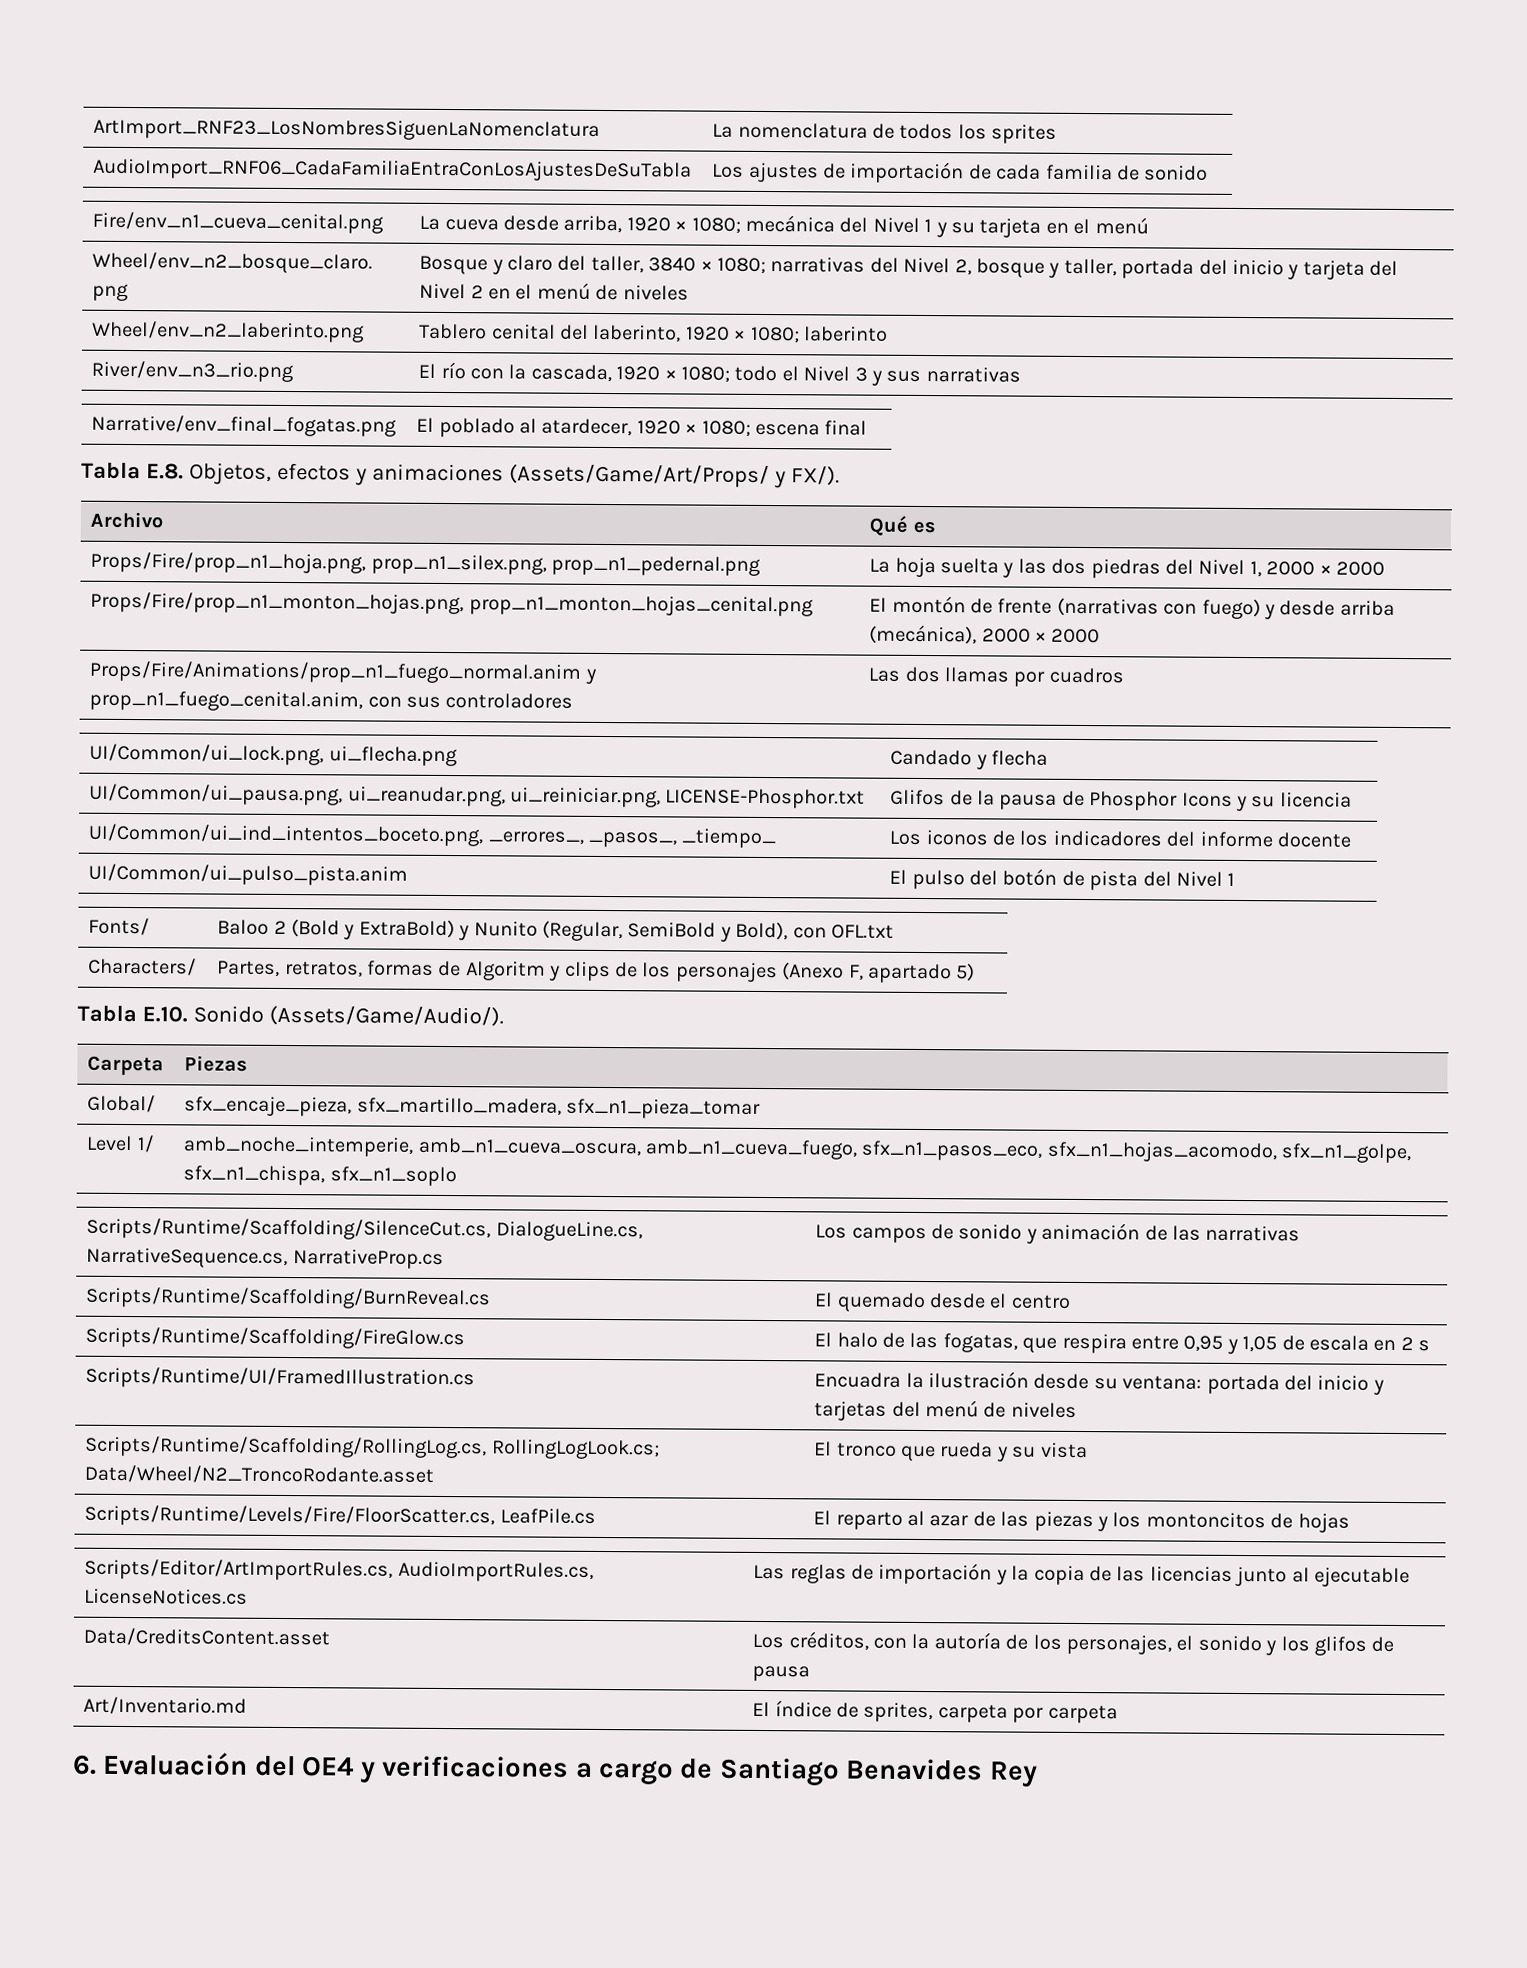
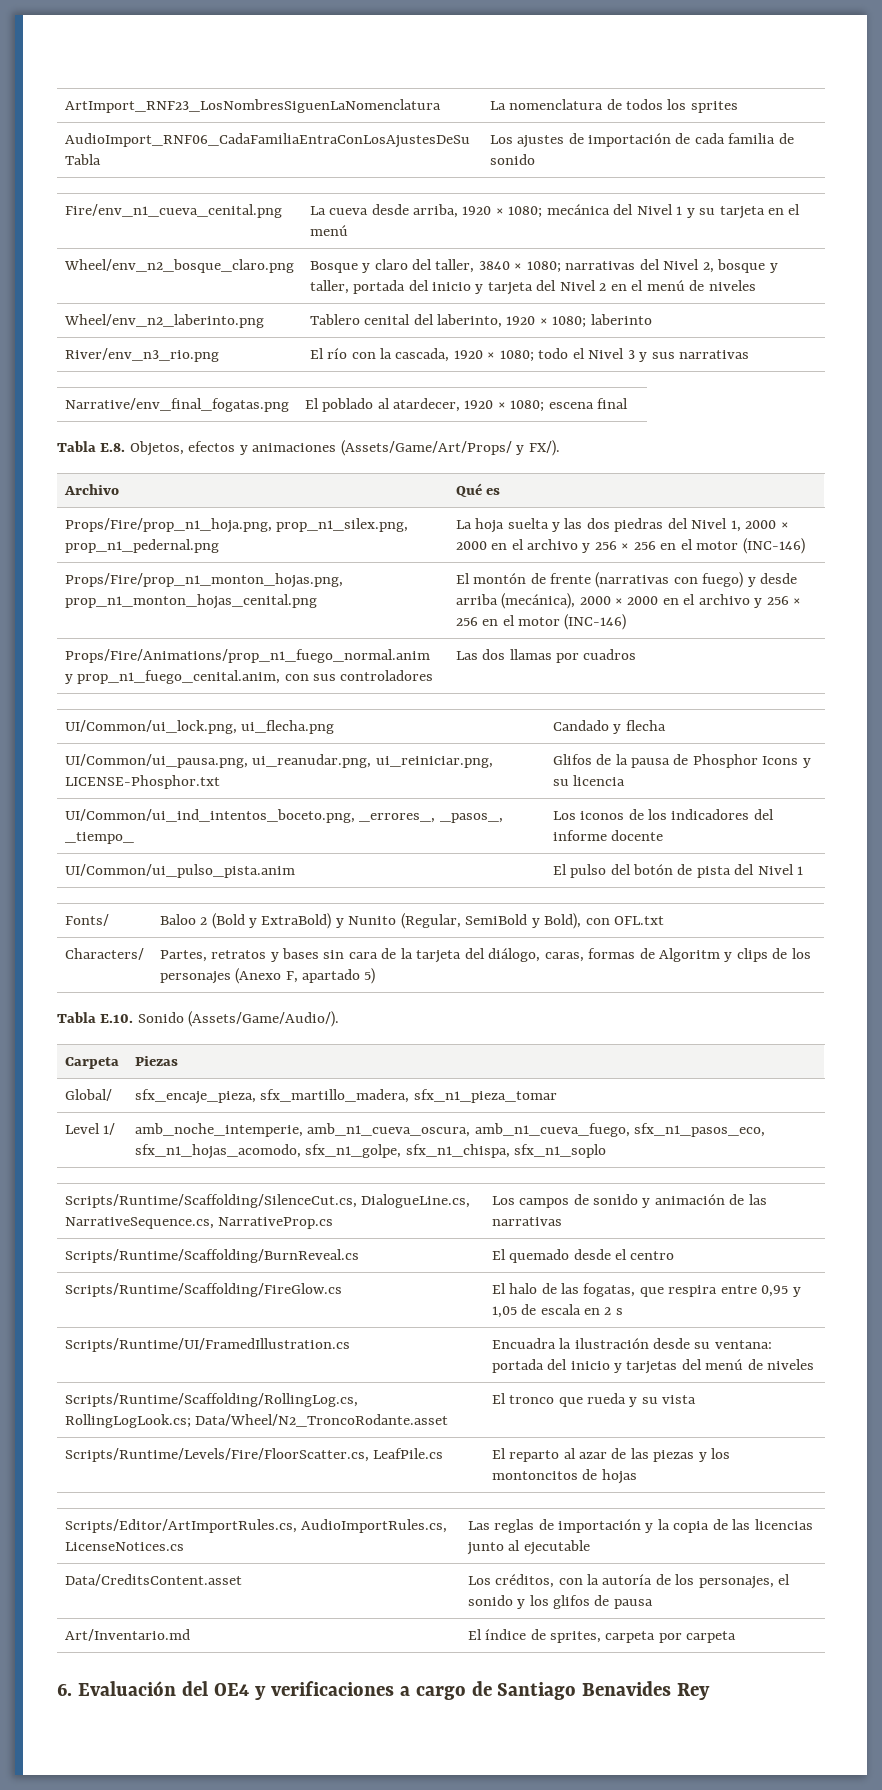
- Props/Fire/prop_n1_hoja.png, prop_n1_silex.png, prop_n1_pedernal.png | La hoja suelta y las dos piedras del Nivel 1, 2000 × 2000
+ Props/Fire/prop_n1_hoja.png, prop_n1_silex.png, prop_n1_pedernal.png | La hoja suelta y las dos piedras del Nivel 1, 2000 × 2000 en el archivo y 256 × 256 en el motor (INC-146)
- Props/Fire/prop_n1_monton_hojas.png, prop_n1_monton_hojas_cenital.png | El montón de frente (narrativas con fuego) y desde arriba (mecánica), 2000 × 2000
+ Props/Fire/prop_n1_monton_hojas.png, prop_n1_monton_hojas_cenital.png | El montón de frente (narrativas con fuego) y desde arriba (mecánica), 2000 × 2000 en el archivo y 256 × 256 en el motor (INC-146)
- Characters/ | Partes, retratos, formas de Algoritm y clips de los personajes (Anexo F, apartado 5)
+ Characters/ | Partes, retratos y bases sin cara de la tarjeta del diálogo, caras, formas de Algoritm y clips de los personajes (Anexo F, apartado 5)

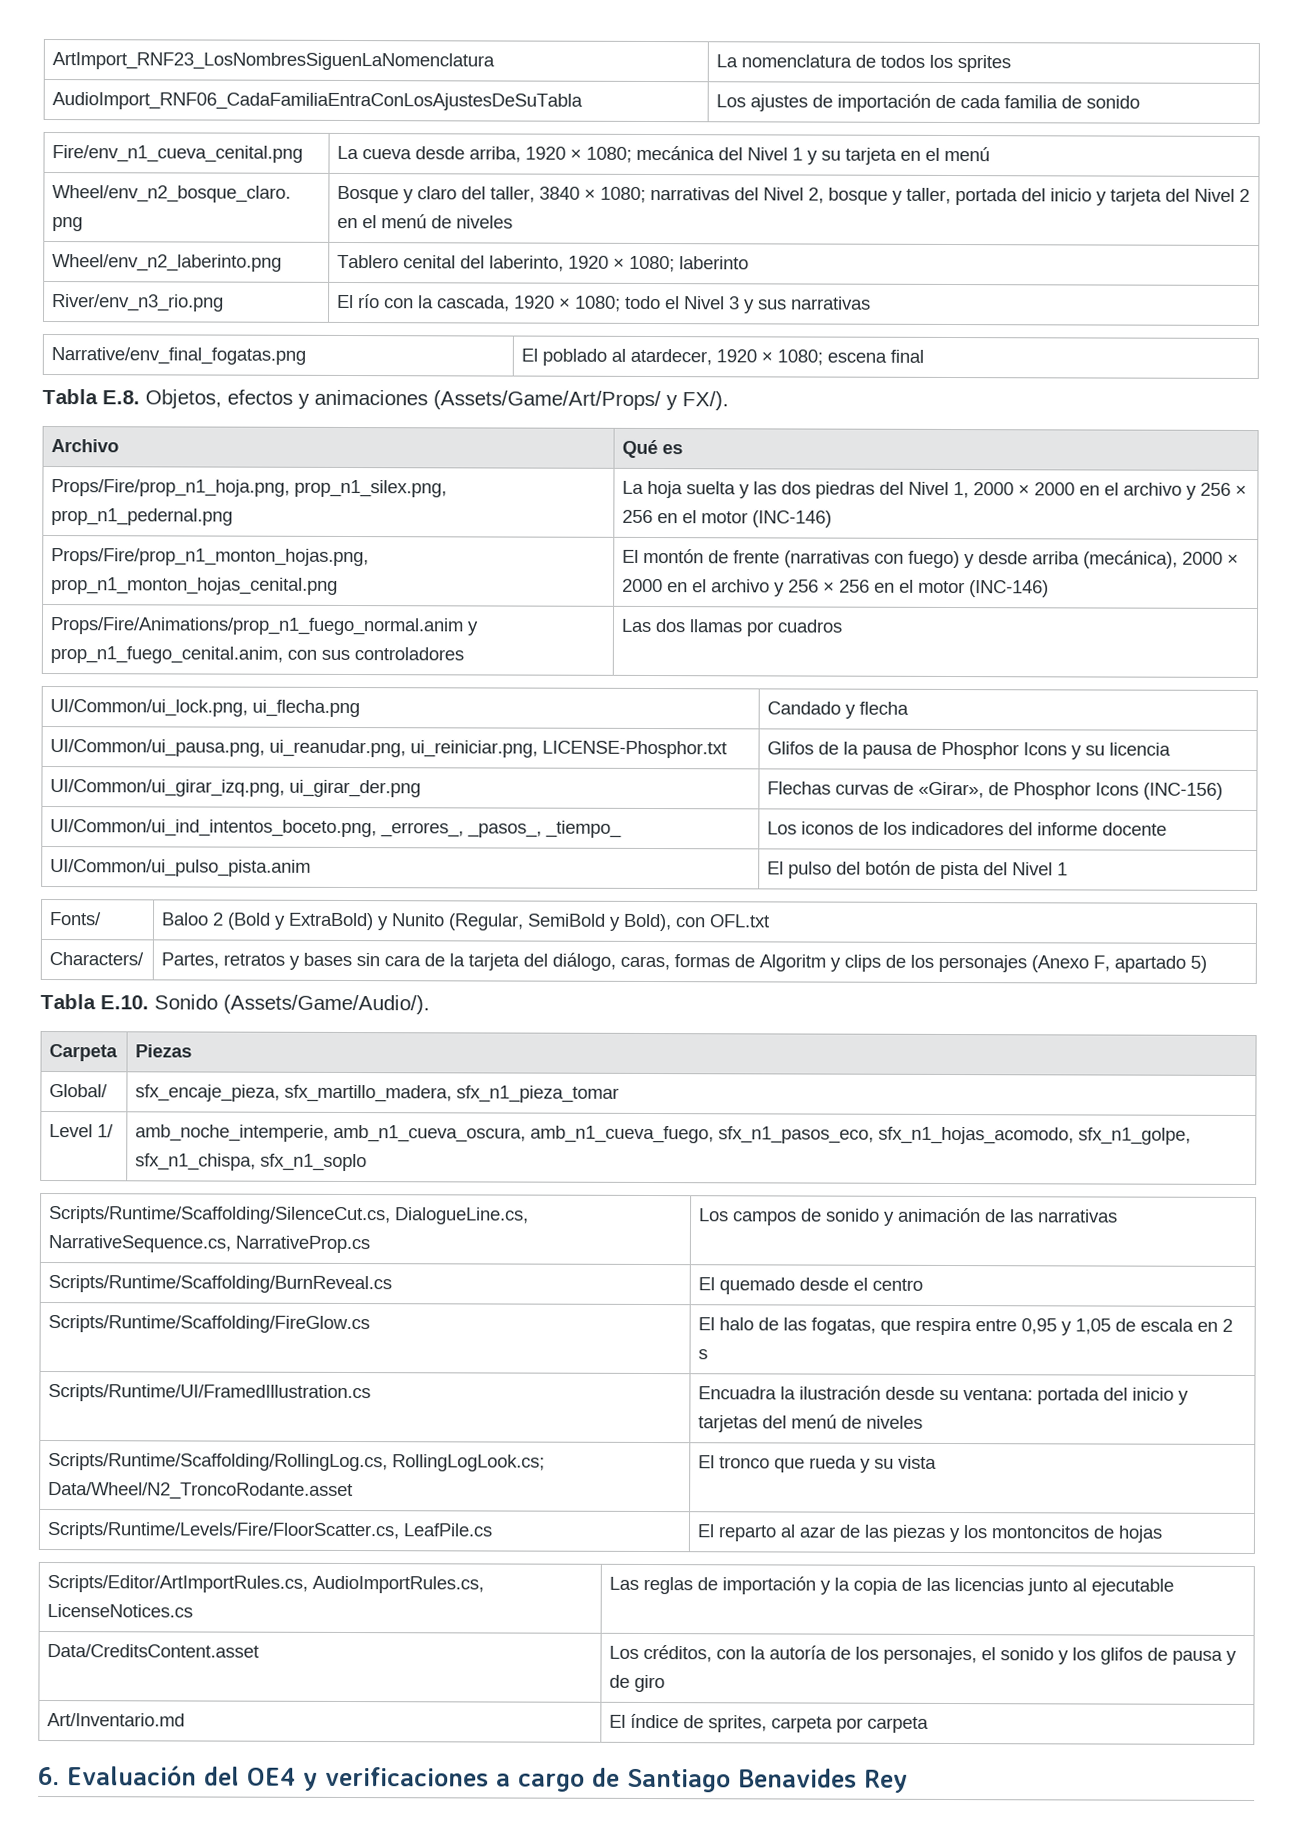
+ UI/Common/ui_girar_izq.png, ui_girar_der.png | Flechas curvas de «Girar», de Phosphor Icons (INC-156)
- Data/CreditsContent.asset | Los créditos, con la autoría de los personajes, el sonido y los glifos de pausa
+ Data/CreditsContent.asset | Los créditos, con la autoría de los personajes, el sonido y los glifos de pausa y de giro

